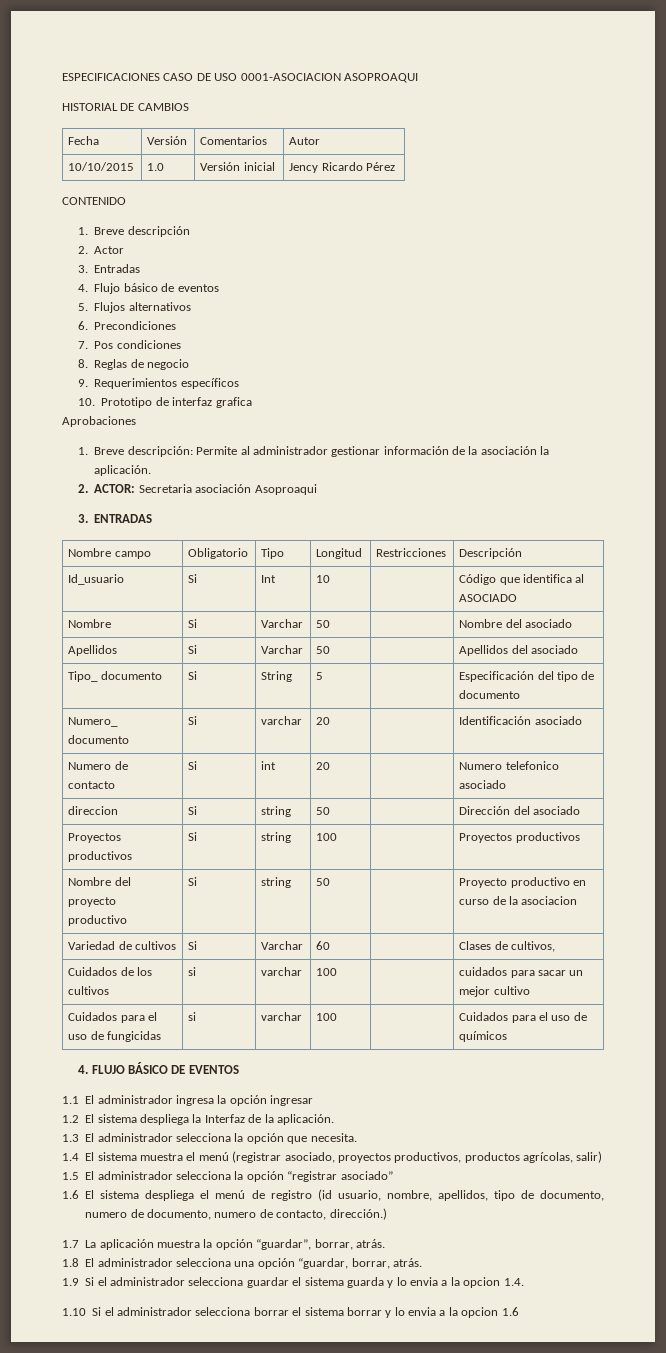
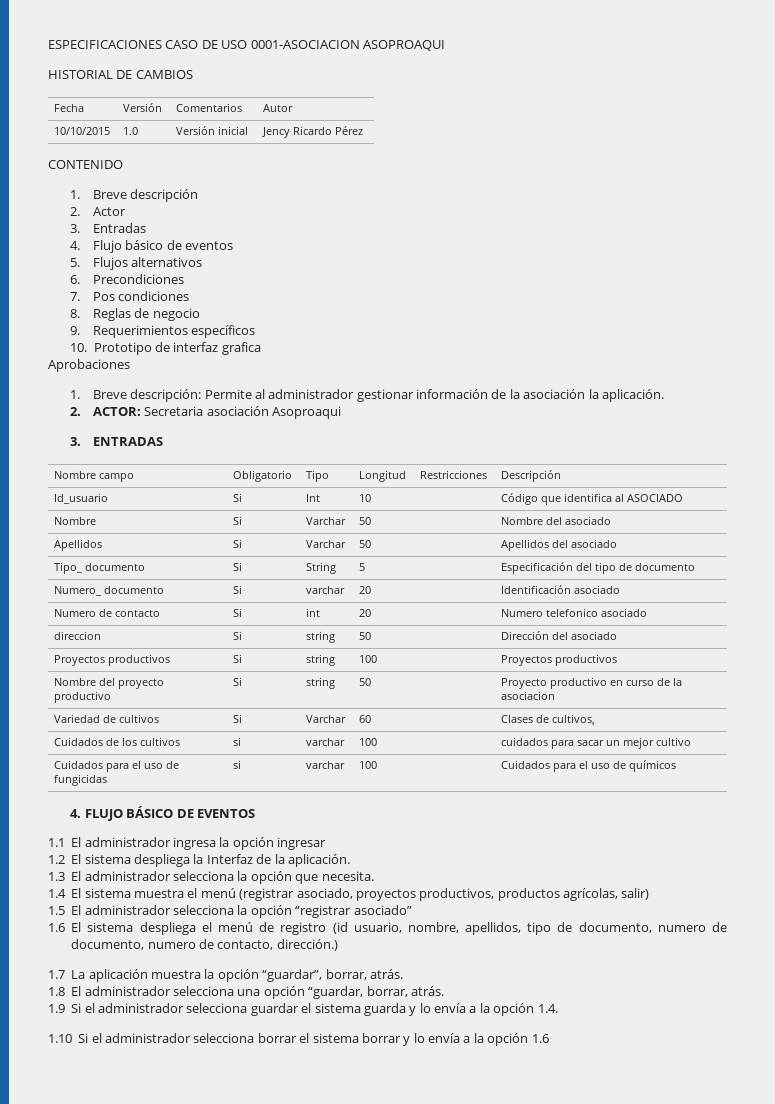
- 1.9 Si el administrador selecciona guardar el sistema guarda y lo envia a la opcion 1.4.
+ 1.9 Si el administrador selecciona guardar el sistema guarda y lo envía a la opción 1.4.
- 1.10 Si el administrador selecciona borrar el sistema borrar y lo envia a la opcion 1.6
+ 1.10 Si el administrador selecciona borrar el sistema borrar y lo envía a la opción 1.6

